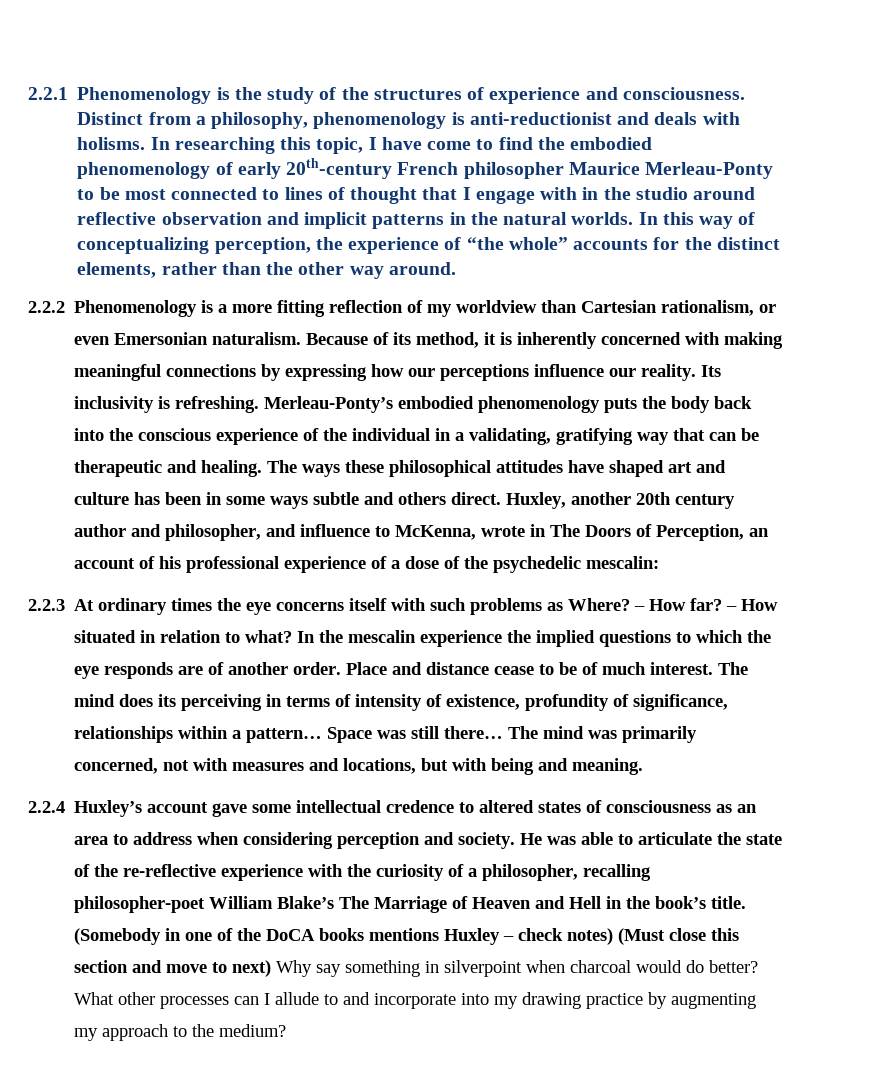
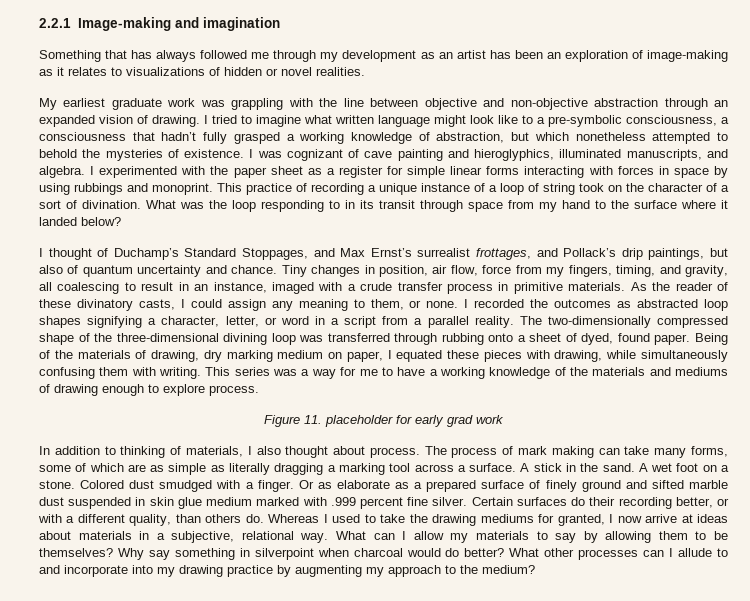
- 2.2.1 Phenomenology is the study of the structures of experience and consciousness. Distinct from a philosophy, phenomenology is anti-reductionist and deals with holisms. In researching this topic, I have come to find the embodied phenomenology of early 20th-century French philosopher Maurice Merleau-Ponty to be most connected to lines of thought that I engage with in the studio around reflective observation and implicit patterns in the natural worlds. In this way of conceptualizing perception, the experience of “the whole” accounts for the distinct elements, rather than the other way around.
- 2.2.2 Phenomenology is a more fitting reflection of my worldview than Cartesian rationalism, or even Emersonian naturalism. Because of its method, it is inherently concerned with making meaningful connections by expressing how our perceptions influence our reality. Its inclusivity is refreshing. Merleau-Ponty’s embodied phenomenology puts the body back into the conscious experience of the individual in a validating, gratifying way that can be therapeutic and healing. The ways these philosophical attitudes have shaped art and culture has been in some ways subtle and others direct. Huxley, another 20th century author and philosopher, and influence to McKenna, wrote in The Doors of Perception, an account of his professional experience of a dose of the psychedelic mescalin:
- 2.2.3 At ordinary times the eye concerns itself with such problems as Where? – How far? – How situated in relation to what? In the mescalin experience the implied questions to which the eye responds are of another order. Place and distance cease to be of much interest. The mind does its perceiving in terms of intensity of existence, profundity of significance, relationships within a pattern… Space was still there… The mind was primarily concerned, not with measures and locations, but with being and meaning.
- 2.2.4 Huxley’s account gave some intellectual credence to altered states of consciousness as an area to address when considering perception and society. He was able to articulate the state of the re-reflective experience with the curiosity of a philosopher, recalling philosopher-poet William Blake’s The Marriage of Heaven and Hell in the book’s title. (Somebody in one of the DoCA books mentions Huxley – check notes) (Must close this section and move to next) Why say something in silverpoint when charcoal would do better?
+ 2.2.1 Image-making and imagination
+ Something that has always followed me through my development as an artist has been an exploration of image-making as it relates to visualizations of hidden or novel realities.
+ My earliest graduate work was grappling with the line between objective and non-objective abstraction through an expanded vision of drawing. I tried to imagine what written language might look like to a pre-symbolic consciousness, a consciousness that hadn’t fully grasped a working knowledge of abstraction, but which nonetheless attempted to behold the mysteries of existence. I was cognizant of cave painting and hieroglyphics, illuminated manuscripts, and algebra. I experimented with the paper sheet as a register for simple linear forms interacting with forces in space by using rubbings and monoprint. This practice of recording a unique instance of a loop of string took on the character of a sort of divination. What was the loop responding to in its transit through space from my hand to the surface where it landed below?
+ I thought of Duchamp’s Standard Stoppages, and Max Ernst’s surrealist frottages, and Pollack’s drip paintings, but also of quantum uncertainty and chance. Tiny changes in position, air flow, force from my fingers, timing, and gravity, all coalescing to result in an instance, imaged with a crude transfer process in primitive materials. As the reader of these divinatory casts, I could assign any meaning to them, or none. I recorded the outcomes as abstracted loop shapes signifying a character, letter, or word in a script from a parallel reality. The two-dimensionally compressed shape of the three-dimensional divining loop was transferred through rubbing onto a sheet of dyed, found paper. Being of the materials of drawing, dry marking medium on paper, I equated these pieces with drawing, while simultaneously confusing them with writing. This series was a way for me to have a working knowledge of the materials and mediums of drawing enough to explore process.
+ Figure 11. placeholder for early grad work
+ In addition to thinking of materials, I also thought about process. The process of mark making can take many forms, some of which are as simple as literally dragging a marking tool across a surface. A stick in the sand. A wet foot on a stone. Colored dust smudged with a finger. Or as elaborate as a prepared surface of finely ground and sifted marble dust suspended in skin glue medium marked with .999 percent fine silver. Certain surfaces do their recording better, or with a different quality, than others do. Whereas I used to take the drawing mediums for granted, I now arrive at ideas about materials in a subjective, relational way. What can I allow my materials to say by allowing them to be themselves? Why say something in silverpoint when charcoal would do better?

